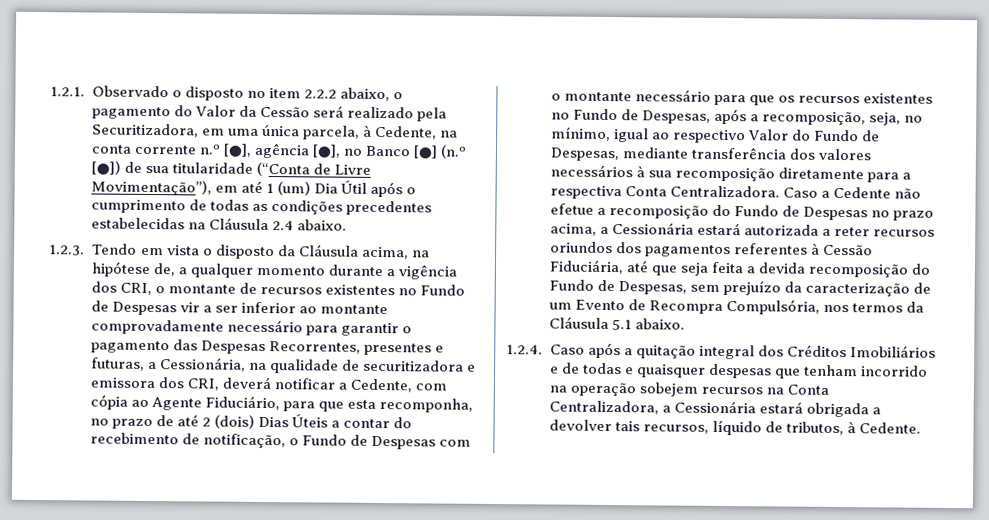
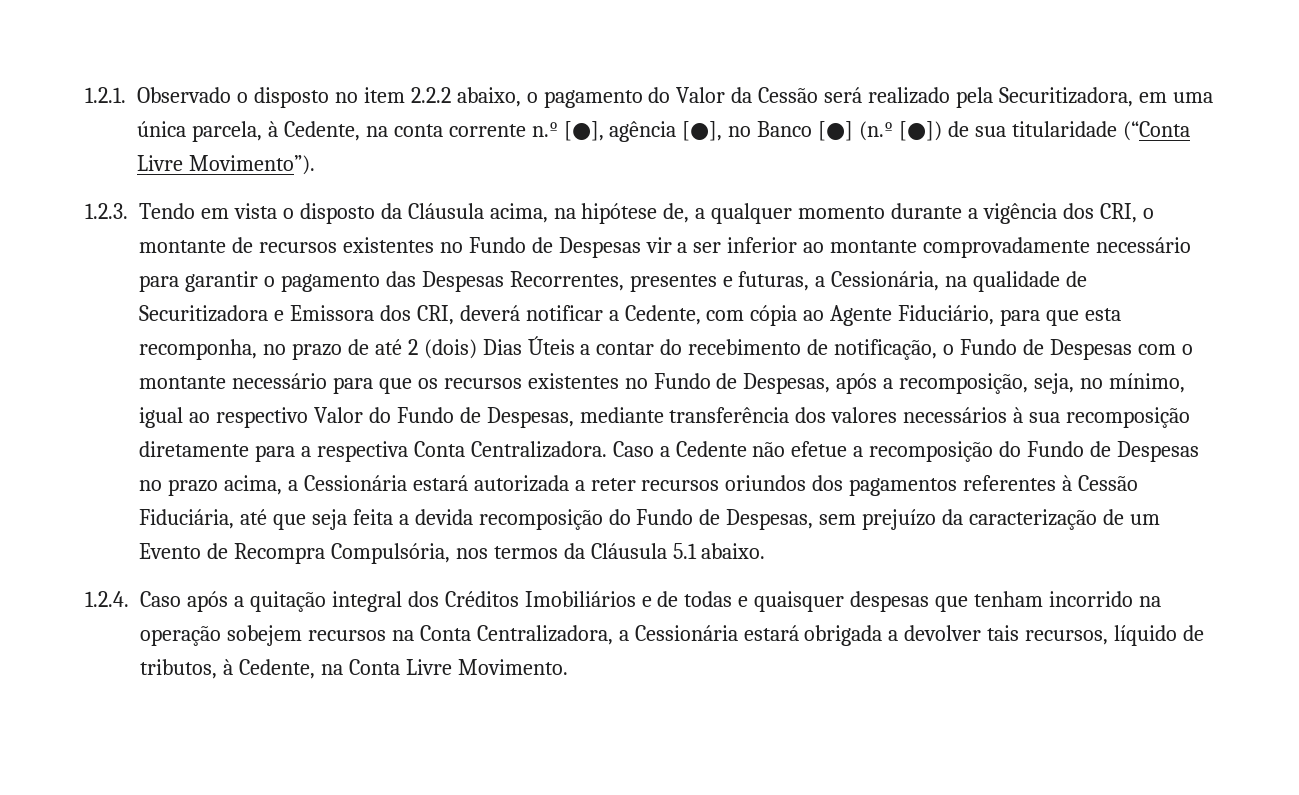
- 1.2.1. Observado o disposto no item 2.2.2 abaixo, o pagamento do Valor da Cessão será realizado pela Securitizadora, em uma única parcela, à Cedente, na conta corrente n.º [●], agência [●], no Banco [●] (n.º [●]) de sua titularidade (“Conta de Livre Movimentação”), em até 1 (um) Dia Útil após o cumprimento de todas as condições precedentes estabelecidas na Cláusula 2.4 abaixo.
+ 1.2.1. Observado o disposto no item 2.2.2 abaixo, o pagamento do Valor da Cessão será realizado pela Securitizadora, em uma única parcela, à Cedente, na conta corrente n.º [●], agência [●], no Banco [●] (n.º [●]) de sua titularidade (“Conta Livre Movimento”).
- 1.2.3. Tendo em vista o disposto da Cláusula acima, na hipótese de, a qualquer momento durante a vigência dos CRI, o montante de recursos existentes no Fundo de Despesas vir a ser inferior ao montante comprovadamente necessário para garantir o pagamento das Despesas Recorrentes, presentes e futuras, a Cessionária, na qualidade de securitizadora e emissora dos CRI, deverá notificar a Cedente, com cópia ao Agente Fiduciário, para que esta recomponha, no prazo de até 2 (dois) Dias Úteis a contar do recebimento de notificação, o Fundo de Despesas com o montante necessário para que os recursos existentes no Fundo de Despesas, após a recomposição, seja, no mínimo, igual ao respectivo Valor do Fundo de Despesas, mediante transferência dos valores necessários à sua recomposição diretamente para a respectiva Conta Centralizadora.
+ 1.2.3. Tendo em vista o disposto da Cláusula acima, na hipótese de, a qualquer momento durante a vigência dos CRI, o montante de recursos existentes no Fundo de Despesas vir a ser inferior ao montante comprovadamente necessário para garantir o pagamento das Despesas Recorrentes, presentes e futuras, a Cessionária, na qualidade de Securitizadora e Emissora dos CRI, deverá notificar a Cedente, com cópia ao Agente Fiduciário, para que esta recomponha, no prazo de até 2 (dois) Dias Úteis a contar do recebimento de notificação, o Fundo de Despesas com o montante necessário para que os recursos existentes no Fundo de Despesas, após a recomposição, seja, no mínimo, igual ao respectivo Valor do Fundo de Despesas, mediante transferência dos valores necessários à sua recomposição diretamente para a respectiva Conta Centralizadora.
- 1.2.4. Caso após a quitação integral dos Créditos Imobiliários e de todas e quaisquer despesas que tenham incorrido na operação sobejem recursos na Conta Centralizadora, a Cessionária estará obrigada a devolver tais recursos, líquido de tributos, à Cedente.
+ 1.2.4. Caso após a quitação integral dos Créditos Imobiliários e de todas e quaisquer despesas que tenham incorrido na operação sobejem recursos na Conta Centralizadora, a Cessionária estará obrigada a devolver tais recursos, líquido de tributos, à Cedente, na Conta Livre Movimento.

